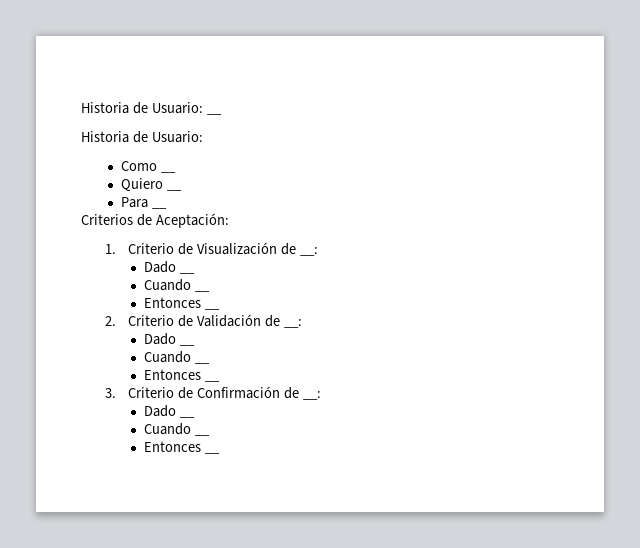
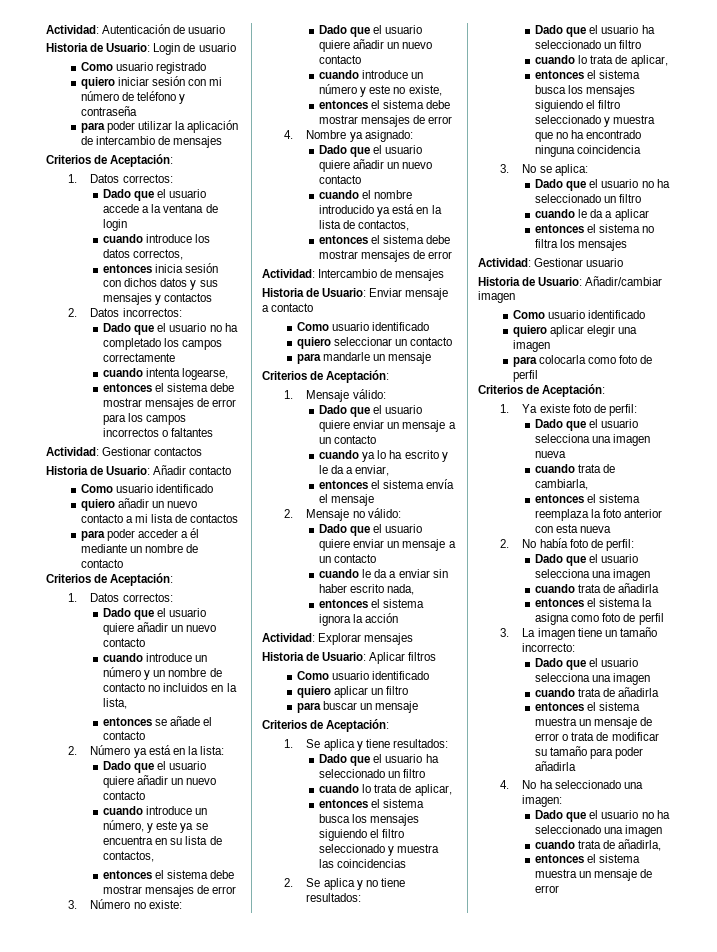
- Historia de Usuario: __
- Historia de Usuario:
- Como __
- Quiero __
- Para __
+ Actividad: Autenticación de usuario
+ Historia de Usuario: Login de usuario
+ Como usuario registrado
+ quiero iniciar sesión con mi número de teléfono y contraseña
+ para poder utilizar la aplicación de intercambio de mensajes
  Criterios de Aceptación:
- 1. Criterio de Visualización de __:
- Dado __
- Cuando __
- Entonces __
- 2. Criterio de Validación de __:
- Dado __
- Cuando __
- Entonces __
- 3. Criterio de Confirmación de __:
- Dado __
- Cuando __
- Entonces __
+ 1. Datos correctos:
+ Dado que el usuario accede a la ventana de login
+ cuando introduce los datos correctos,
+ entonces inicia sesión con dichos datos y sus mensajes y contactos
+ 2. Datos incorrectos:
+ Dado que el usuario no ha completado los campos correctamente
+ cuando intenta logearse,
+ entonces el sistema debe mostrar mensajes de error para los campos incorrectos o faltantes
+ Actividad: Gestionar contactos
+ Historia de Usuario: Añadir contacto
+ Como usuario identificado
+ quiero añadir un nuevo contacto a mi lista de contactos
+ para poder acceder a él mediante un nombre de contacto
+ Criterios de Aceptación:
+ 1. Datos correctos:
+ Dado que el usuario quiere añadir un nuevo contacto
+ cuando introduce un número y un nombre de contacto no incluidos en la lista,
+ entonces se añade el contacto
+ 2. Número ya está en la lista:
+ Dado que el usuario quiere añadir un nuevo contacto
+ cuando introduce un número, y este ya se encuentra en su lista de contactos,
+ entonces el sistema debe mostrar mensajes de error
+ 3. Número no existe:
+ Dado que el usuario quiere añadir un nuevo contacto
+ cuando introduce un número y este no existe,
+ entonces el sistema debe mostrar mensajes de error
+ 4. Nombre ya asignado:
+ Dado que el usuario quiere añadir un nuevo contacto
+ cuando el nombre introducido ya está en la lista de contactos,
+ entonces el sistema debe mostrar mensajes de error
+ Actividad: Intercambio de mensajes
+ Historia de Usuario: Enviar mensaje a contacto
+ Como usuario identificado
+ quiero seleccionar un contacto
+ para mandarle un mensaje
+ Criterios de Aceptación:
+ 1. Mensaje válido:
+ Dado que el usuario quiere enviar un mensaje a un contacto
+ cuando ya lo ha escrito y le da a enviar,
+ entonces el sistema envía el mensaje
+ 2. Mensaje no válido:
+ Dado que el usuario quiere enviar un mensaje a un contacto
+ cuando le da a enviar sin haber escrito nada,
+ entonces el sistema ignora la acción
+ Actividad: Explorar mensajes
+ Historia de Usuario: Aplicar filtros
+ Como usuario identificado
+ quiero aplicar un filtro
+ para buscar un mensaje
+ Criterios de Aceptación:
+ 1. Se aplica y tiene resultados:
+ Dado que el usuario ha seleccionado un filtro
+ cuando lo trata de aplicar,
+ entonces el sistema busca los mensajes siguiendo el filtro seleccionado y muestra las coincidencias
+ 2. Se aplica y no tiene resultados:
+ Dado que el usuario ha seleccionado un filtro
+ cuando lo trata de aplicar,
+ entonces el sistema busca los mensajes siguiendo el filtro seleccionado y muestra que no ha encontrado ninguna coincidencia
+ 3. No se aplica:
+ Dado que el usuario no ha seleccionado un filtro
+ cuando le da a aplicar
+ entonces el sistema no filtra los mensajes
+ Actividad: Gestionar usuario
+ Historia de Usuario: Añadir/cambiar imagen
+ Como usuario identificado
+ quiero aplicar elegir una imagen
+ para colocarla como foto de perfil
+ Criterios de Aceptación:
+ 1. Ya existe foto de perfil:
+ Dado que el usuario selecciona una imagen nueva
+ cuando trata de cambiarla,
+ entonces el sistema reemplaza la foto anterior con esta nueva
+ 2. No había foto de perfil:
+ Dado que el usuario selecciona una imagen
+ cuando trata de añadirla
+ entonces el sistema la asigna como foto de perfil
+ 3. La imagen tiene un tamaño incorrecto:
+ Dado que el usuario selecciona una imagen
+ cuando trata de añadirla
+ entonces el sistema muestra un mensaje de error o trata de modificar su tamaño para poder añadirla
+ 4. No ha seleccionado una imagen:
+ Dado que el usuario no ha seleccionado una imagen
+ cuando trata de añadirla,
+ entonces el sistema muestra un mensaje de error

